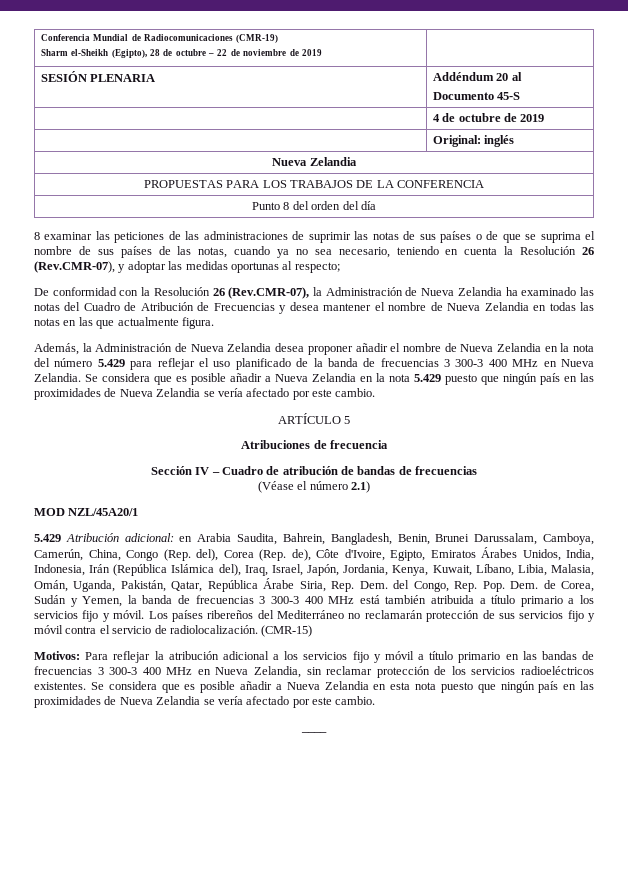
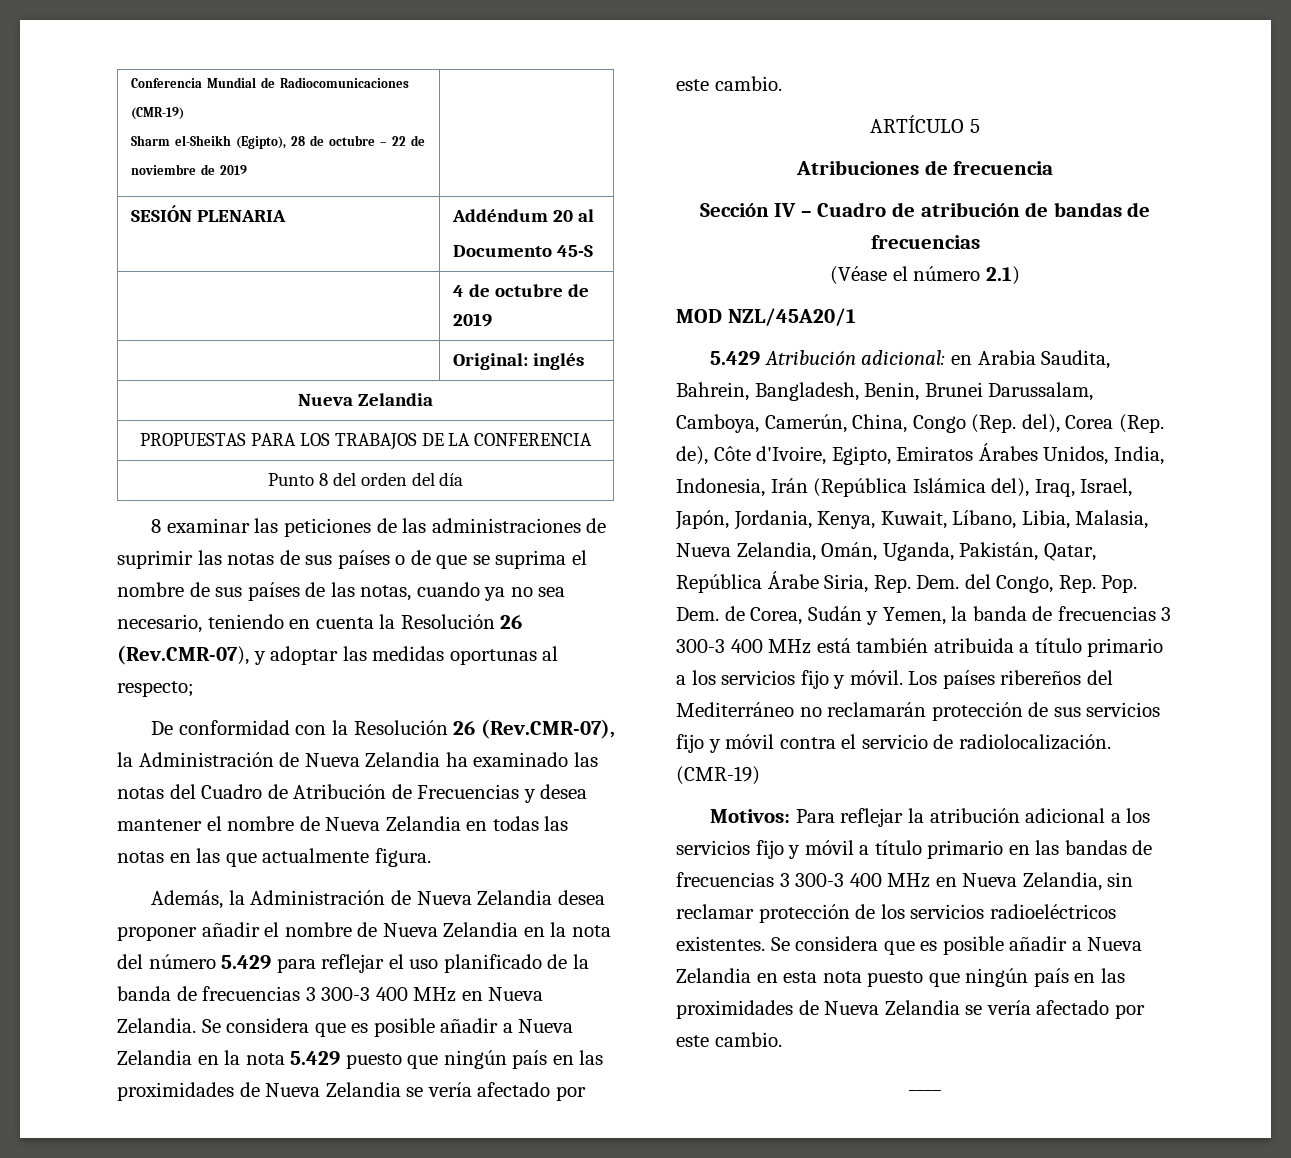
- en Arabia Saudita, Bahrein, Bangladesh, Benin, Brunei Darussalam, Camboya, Camerún, China, Congo (Rep. del), Corea (Rep. de), Côte d'Ivoire, Egipto, Emiratos Árabes Unidos, India, Indonesia, Irán (República Islámica del), Iraq, Israel, Japón, Jordania, Kenya, Kuwait, Líbano, Libia, Malasia, Omán, Uganda, Pakistán, Qatar, República Árabe Siria, Rep. Dem. del Congo, Rep. Pop. Dem. de Corea, Sudán y Yemen, la banda de frecuencias 3 300-3 400 MHz está también atribuida a título primario a los servicios fijo y móvil.
+ en Arabia Saudita, Bahrein, Bangladesh, Benin, Brunei Darussalam, Camboya, Camerún, China, Congo (Rep. del), Corea (Rep. de), Côte d'Ivoire, Egipto, Emiratos Árabes Unidos, India, Indonesia, Irán (República Islámica del), Iraq, Israel, Japón, Jordania, Kenya, Kuwait, Líbano, Libia, Malasia, Nueva Zelandia, Omán, Uganda, Pakistán, Qatar, República Árabe Siria, Rep. Dem. del Congo, Rep. Pop. Dem. de Corea, Sudán y Yemen, la banda de frecuencias 3 300-3 400 MHz está también atribuida a título primario a los servicios fijo y móvil.
- Los países ribereños del Mediterráneo no reclamarán protección de sus servicios fijo y móvil contra el servicio de radiolocalización. (CMR-15)
+ Los países ribereños del Mediterráneo no reclamarán protección de sus servicios fijo y móvil contra el servicio de radiolocalización. (CMR-19)

